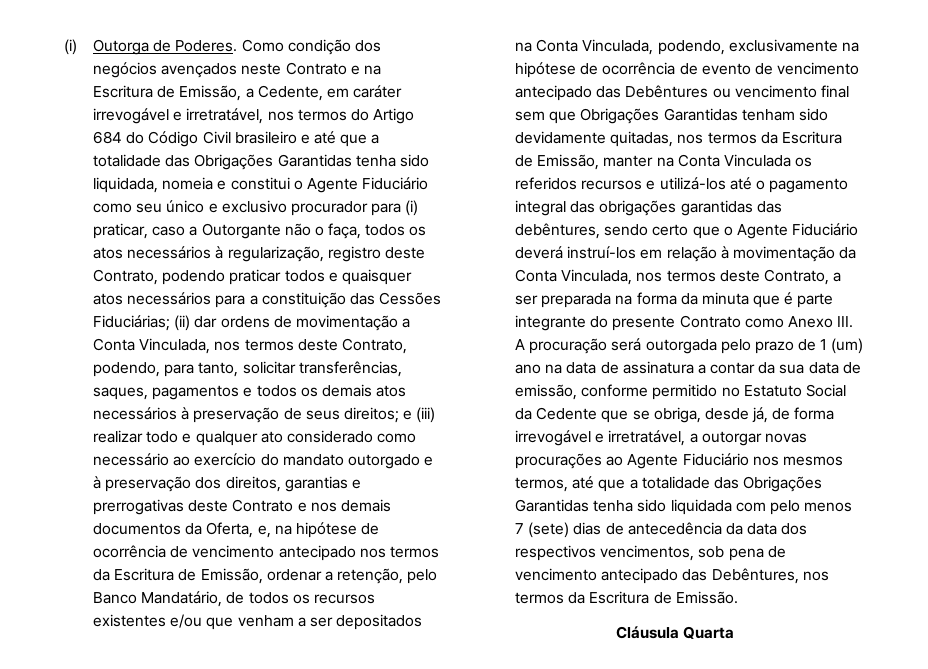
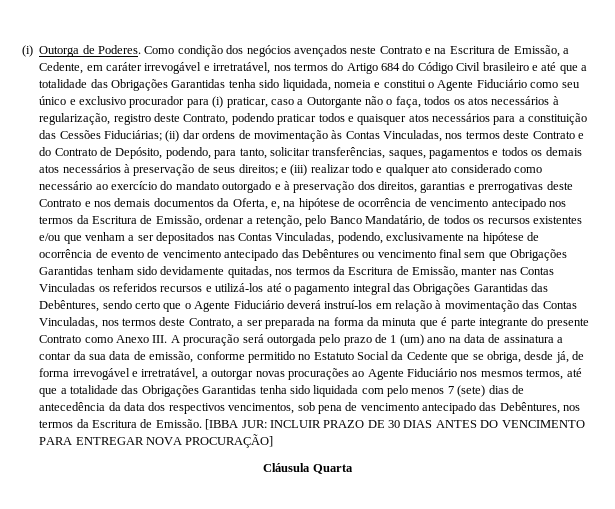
- (ii) dar ordens de movimentação a Conta Vinculada, nos termos deste Contrato, podendo, para tanto, solicitar transferências, saques, pagamentos e todos os demais atos necessários à preservação de seus direitos;
+ (ii) dar ordens de movimentação às Contas Vinculadas, nos termos deste Contrato e do Contrato de Depósito, podendo, para tanto, solicitar transferências, saques, pagamentos e todos os demais atos necessários à preservação de seus direitos;
- e (iii) realizar todo e qualquer ato considerado como necessário ao exercício do mandato outorgado e à preservação dos direitos, garantias e prerrogativas deste Contrato e nos demais documentos da Oferta, e, na hipótese de ocorrência de vencimento antecipado nos termos da Escritura de Emissão, ordenar a retenção, pelo Banco Mandatário, de todos os recursos existentes e/ou que venham a ser depositados na Conta Vinculada, podendo, exclusivamente na hipótese de ocorrência de evento de vencimento antecipado das Debêntures ou vencimento final sem que Obrigações Garantidas tenham sido devidamente quitadas, nos termos da Escritura de Emissão, manter na Conta Vinculada os referidos recursos e utilizá-los até o pagamento integral das obrigações garantidas das debêntures, sendo certo que o Agente Fiduciário deverá instruí-los em relação à movimentação da Conta Vinculada, nos termos deste Contrato, a ser preparada na forma da minuta que é parte integrante do presente Contrato como Anexo III. A procuração será outorgada pelo prazo de 1 (um) ano na data de assinatura a contar da sua data de emissão, conforme permitido no Estatuto Social da Cedente que se obriga, desde já, de forma irrevogável e irretratável, a outorgar novas procurações ao Agente Fiduciário nos mesmos termos, até que a totalidade das Obrigações Garantidas tenha sido liquidada com pelo menos 7 (sete) dias de antecedência da data dos respectivos vencimentos, sob pena de vencimento antecipado das Debêntures, nos termos da Escritura de Emissão.
+ e (iii) realizar todo e qualquer ato considerado como necessário ao exercício do mandato outorgado e à preservação dos direitos, garantias e prerrogativas deste Contrato e nos demais documentos da Oferta, e, na hipótese de ocorrência de vencimento antecipado nos termos da Escritura de Emissão, ordenar a retenção, pelo Banco Mandatário, de todos os recursos existentes e/ou que venham a ser depositados nas Contas Vinculadas, podendo, exclusivamente na hipótese de ocorrência de evento de vencimento antecipado das Debêntures ou vencimento final sem que Obrigações Garantidas tenham sido devidamente quitadas, nos termos da Escritura de Emissão, manter nas Contas Vinculadas os referidos recursos e utilizá-los até o pagamento integral das Obrigações Garantidas das Debêntures, sendo certo que o Agente Fiduciário deverá instruí-los em relação à movimentação das Contas Vinculadas, nos termos deste Contrato, a ser preparada na forma da minuta que é parte integrante do presente Contrato como Anexo III. A procuração será outorgada pelo prazo de 1 (um) ano na data de assinatura a contar da sua data de emissão, conforme permitido no Estatuto Social da Cedente que se obriga, desde já, de forma irrevogável e irretratável, a outorgar novas procurações ao Agente Fiduciário nos mesmos termos, até que a totalidade das Obrigações Garantidas tenha sido liquidada com pelo menos 7 (sete) dias de antecedência da data dos respectivos vencimentos, sob pena de vencimento antecipado das Debêntures, nos termos da Escritura de Emissão. [IBBA JUR: INCLUIR PRAZO DE 30 DIAS ANTES DO VENCIMENTO PARA ENTREGAR NOVA PROCURAÇÃO]

